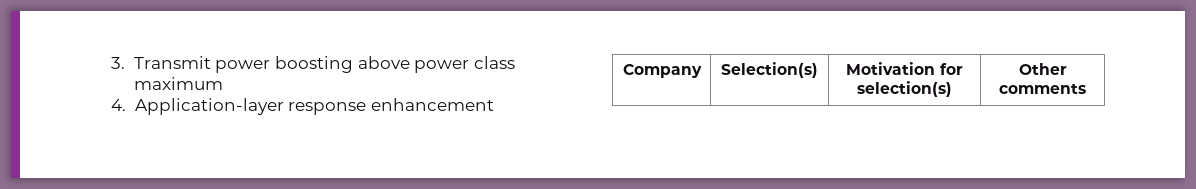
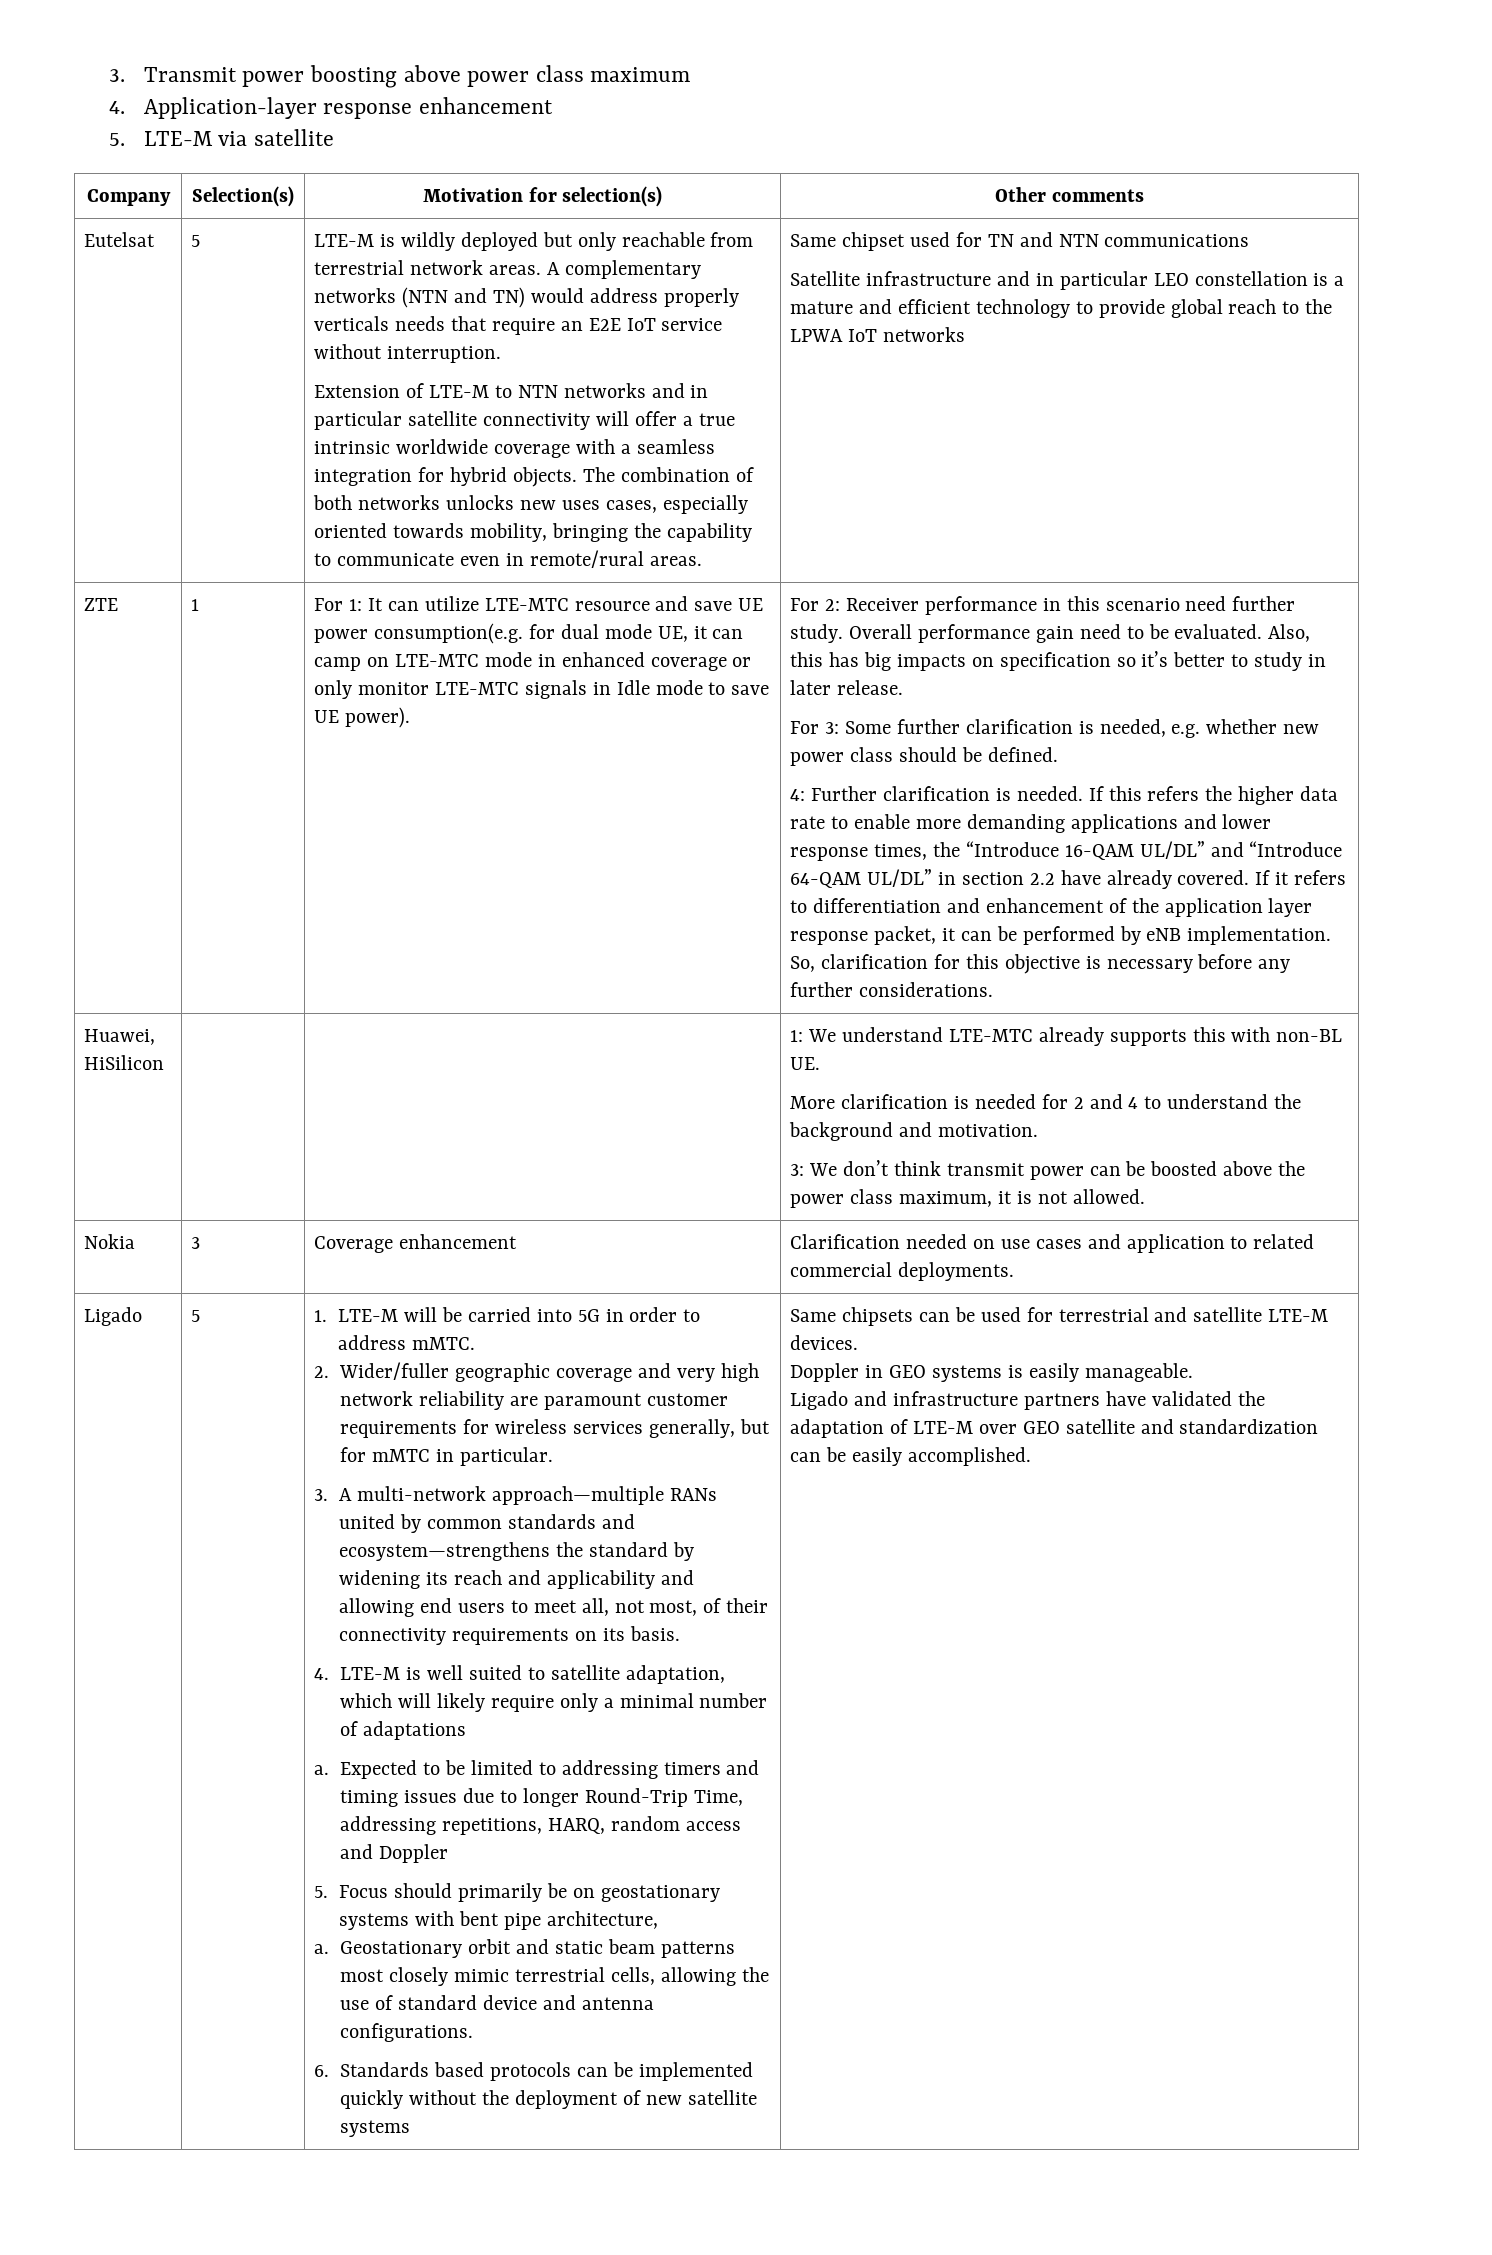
+ 5. LTE-M via satellite
+ Eutelsat | 5 | LTE-M is wildly deployed but only reachable from terrestrial network areas. A complementary networks (NTN and TN) would address properly verticals needs that require an E2E IoT service without interruption.
+ Extension of LTE-M to NTN networks and in particular satellite connectivity will offer a true intrinsic worldwide coverage with a seamless integration for hybrid objects. The combination of both networks unlocks new uses cases, especially oriented towards mobility, bringing the capability to communicate even in remote/rural areas. | Same chipset used for TN and NTN communications
+ Satellite infrastructure and in particular LEO constellation is a mature and efficient technology to provide global reach to the LPWA IoT networks
+ ZTE | 1 | For 1: It can utilize LTE-MTC resource and save UE power consumption(e.g. for dual mode UE, it can camp on LTE-MTC mode in enhanced coverage or only monitor LTE-MTC signals in Idle mode to save UE power). | For 2: Receiver performance in this scenario need further study. Overall performance gain need to be evaluated. Also, this has big impacts on specification so it’s better to study in later release.
+ For 3: Some further clarification is needed, e.g. whether new power class should be defined.
+ 4: Further clarification is needed. If this refers the higher data rate to enable more demanding applications and lower response times, the “Introduce 16-QAM UL/DL” and “Introduce 64-QAM UL/DL” in section 2.2 have already covered. If it refers to differentiation and enhancement of the application layer response packet, it can be performed by eNB implementation. So, clarification for this objective is necessary before any further considerations.
+ Huawei, HiSilicon | | | 1: We understand LTE-MTC already supports this with non-BL UE.
+ More clarification is needed for 2 and 4 to understand the background and motivation.
+ 3: We don’t think transmit power can be boosted above the power class maximum, it is not allowed.
+ Nokia | 3 | Coverage enhancement | Clarification needed on use cases and application to related commercial deployments.
+ Ligado | 5 | 1. LTE-M will be carried into 5G in order to address mMTC.
+ 2. Wider/fuller geographic coverage and very high network reliability are paramount customer requirements for wireless services generally, but for mMTC in particular.
+ 3. A multi-network approach—multiple RANs united by common standards and ecosystem—strengthens the standard by widening its reach and applicability and allowing end users to meet all, not most, of their connectivity requirements on its basis.
+ 4. LTE-M is well suited to satellite adaptation, which will likely require only a minimal number of adaptations
+ a. Expected to be limited to addressing timers and timing issues due to longer Round-Trip Time, addressing repetitions, HARQ, random access and Doppler
+ 5. Focus should primarily be on geostationary systems with bent pipe architecture,
+ a. Geostationary orbit and static beam patterns most closely mimic terrestrial cells, allowing the use of standard device and antenna configurations.
+ 6. Standards based protocols can be implemented quickly without the deployment of new satellite systems | Same chipsets can be used for terrestrial and satellite LTE-M devices.
+ Doppler in GEO systems is easily manageable.
+ Ligado and infrastructure partners have validated the adaptation of LTE-M over GEO satellite and standardization can be easily accomplished.

